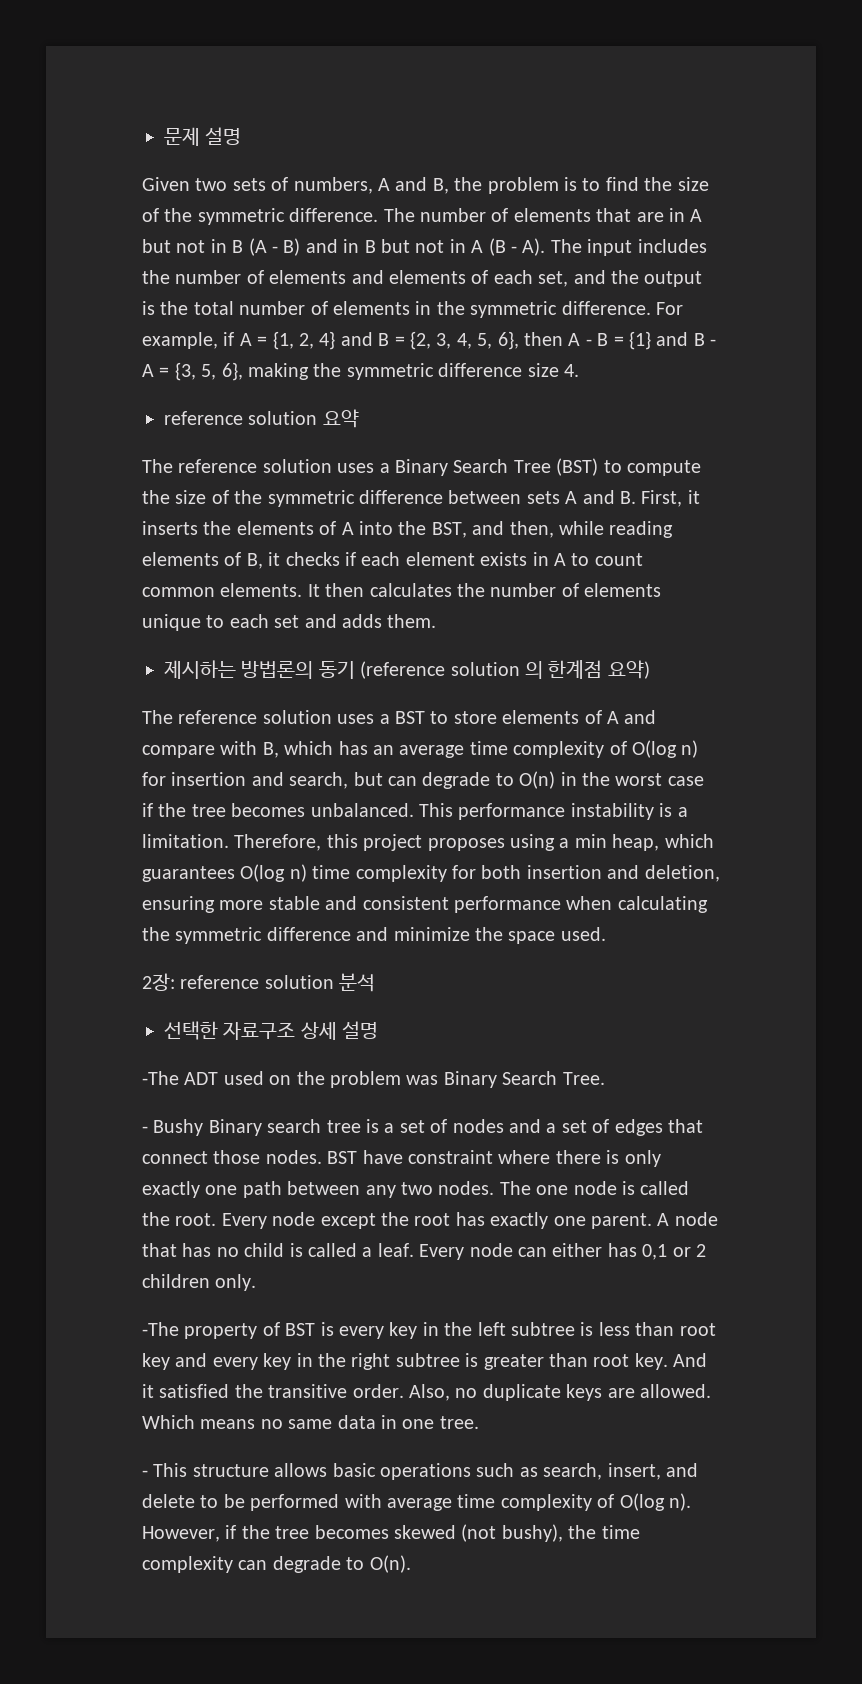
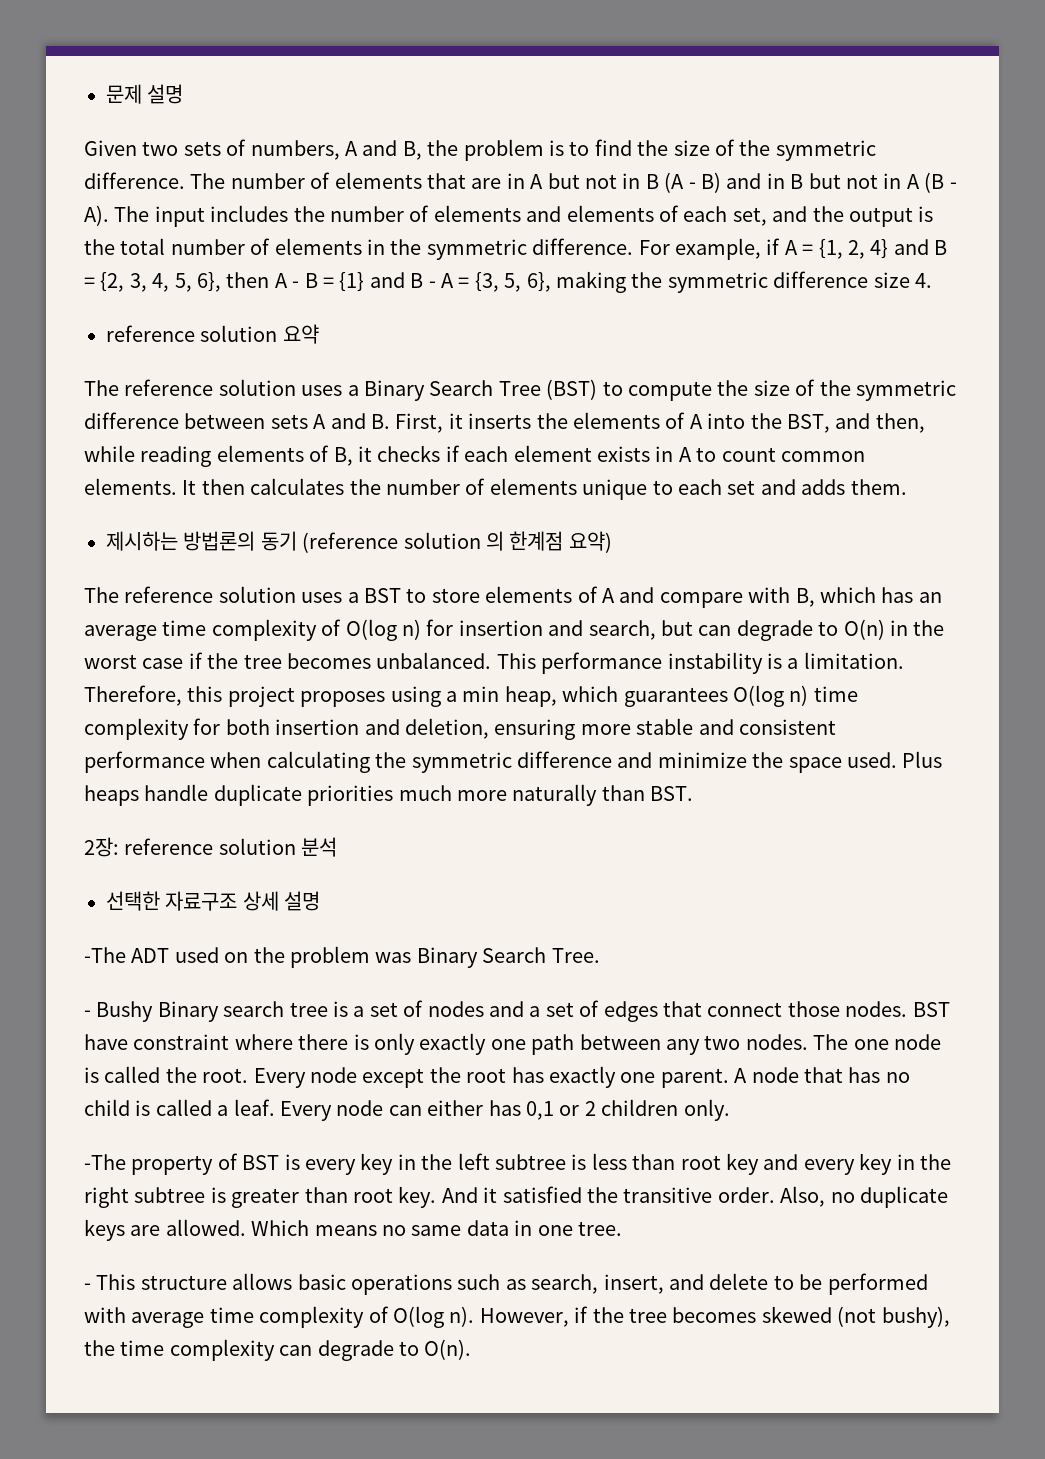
+ Plus heaps handle duplicate priorities much more naturally than BST.

